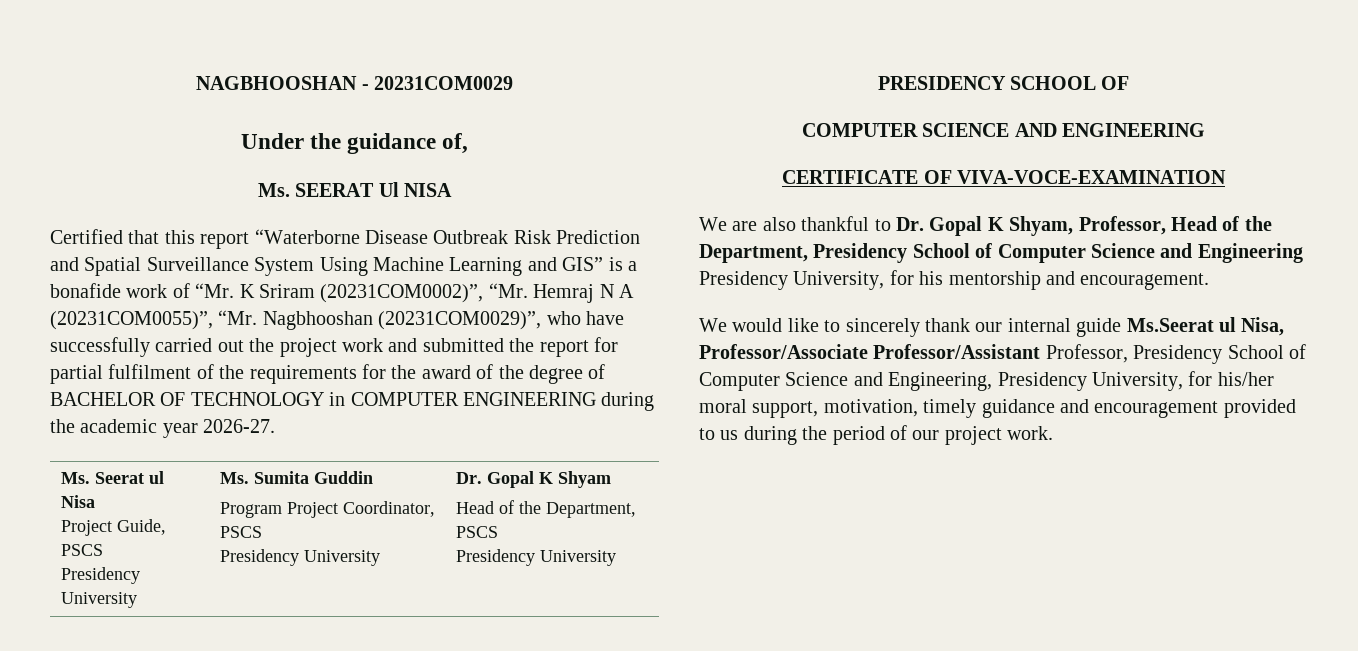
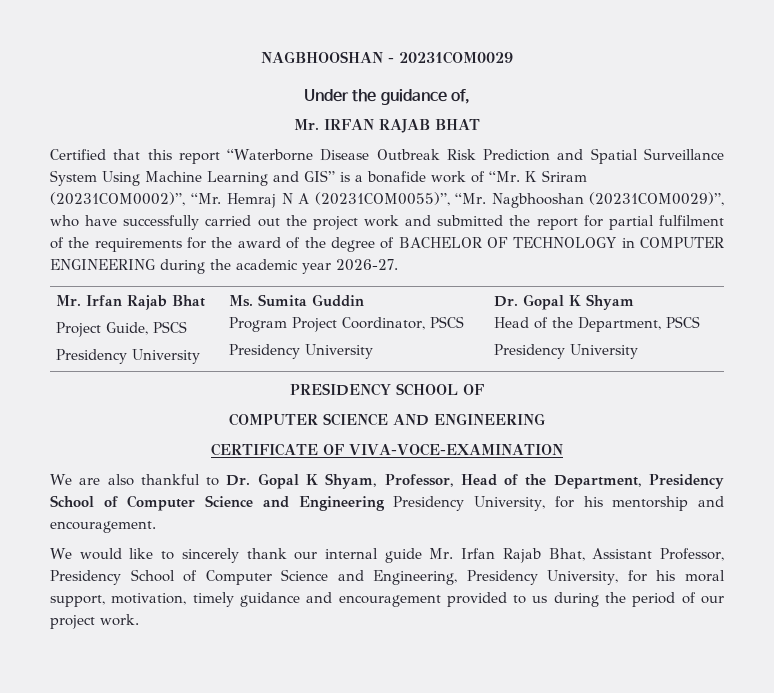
- Ms. SEERAT Ul NISA
+ Mr. IRFAN RAJAB BHAT
- Ms. Seerat ul Nisa
+ Mr. Irfan Rajab Bhat
- We would like to sincerely thank our internal guide Ms.Seerat ul Nisa, Professor/Associate Professor/Assistant Professor, Presidency School of Computer Science and Engineering, Presidency University, for his/her moral support, motivation, timely guidance and encouragement provided to us during the period of our project work.
+ We would like to sincerely thank our internal guide Mr. Irfan Rajab Bhat, Assistant Professor, Presidency School of Computer Science and Engineering, Presidency University, for his moral support, motivation, timely guidance and encouragement provided to us during the period of our project work.

